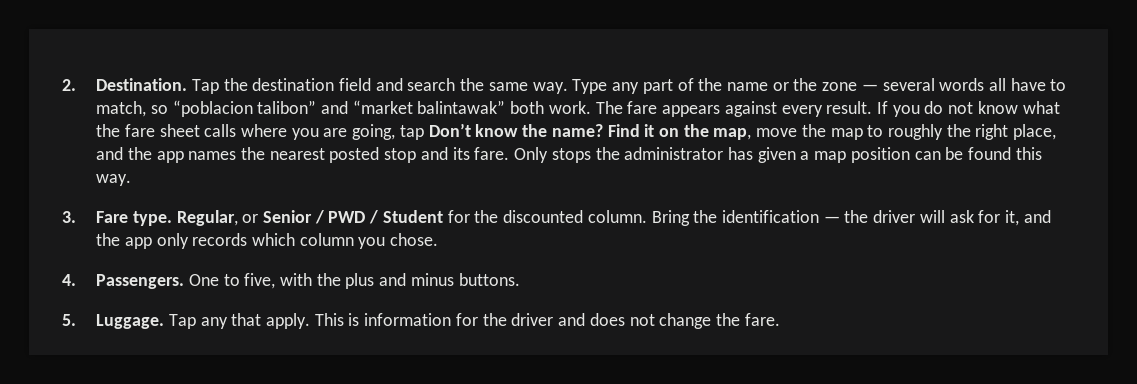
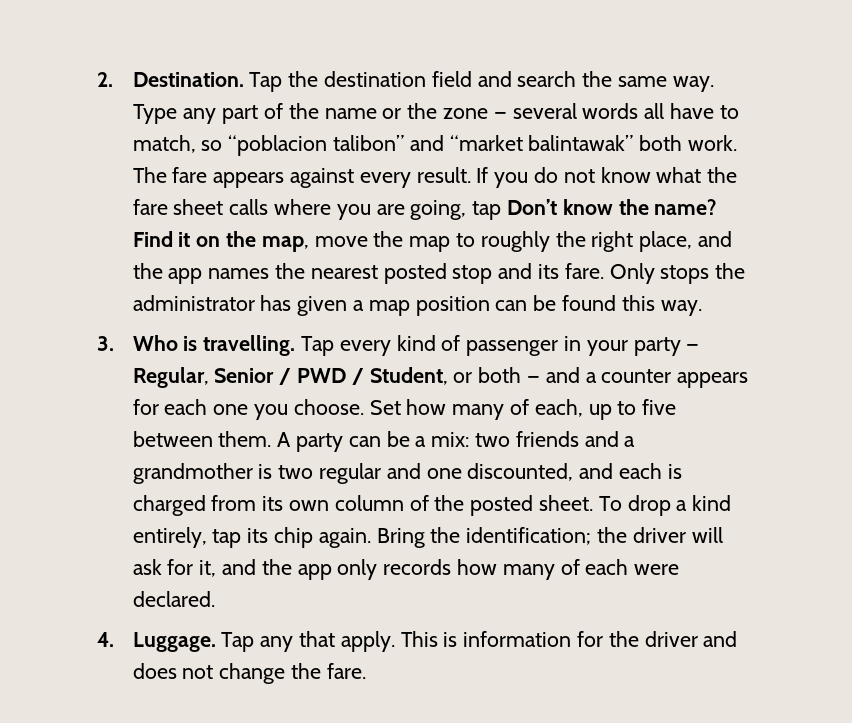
- 3. Fare type. Regular, or Senior / PWD / Student for the discounted column. Bring the identification — the driver will ask for it, and the app only records which column you chose.
- 4. Passengers. One to five, with the plus and minus buttons.
- 5. Luggage.
+ 3. Who is travelling. Tap every kind of passenger in your party — Regular, Senior / PWD / Student, or both — and a counter appears for each one you choose. Set how many of each, up to five between them. A party can be a mix: two friends and a grandmother is two regular and one discounted, and each is charged from its own column of the posted sheet. To drop a kind entirely, tap its chip again. Bring the identification; the driver will ask for it, and the app only records how many of each were declared.
+ 4. Luggage.

